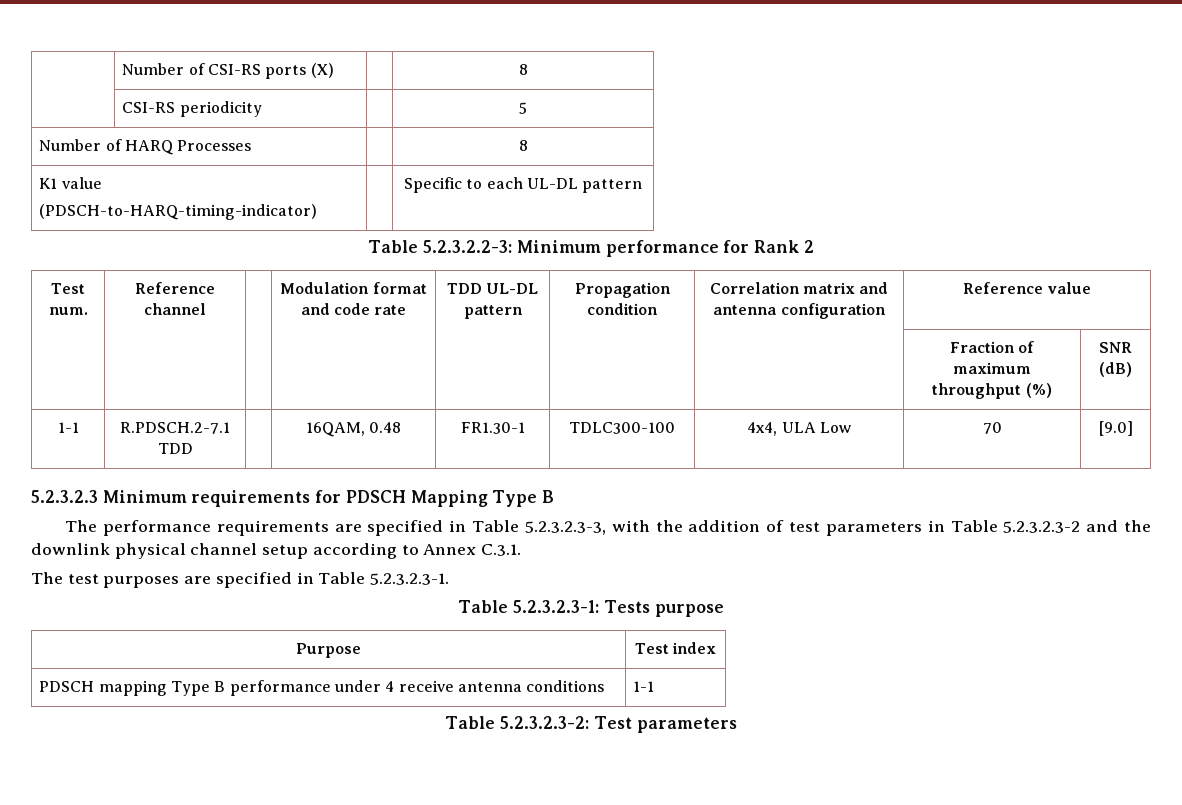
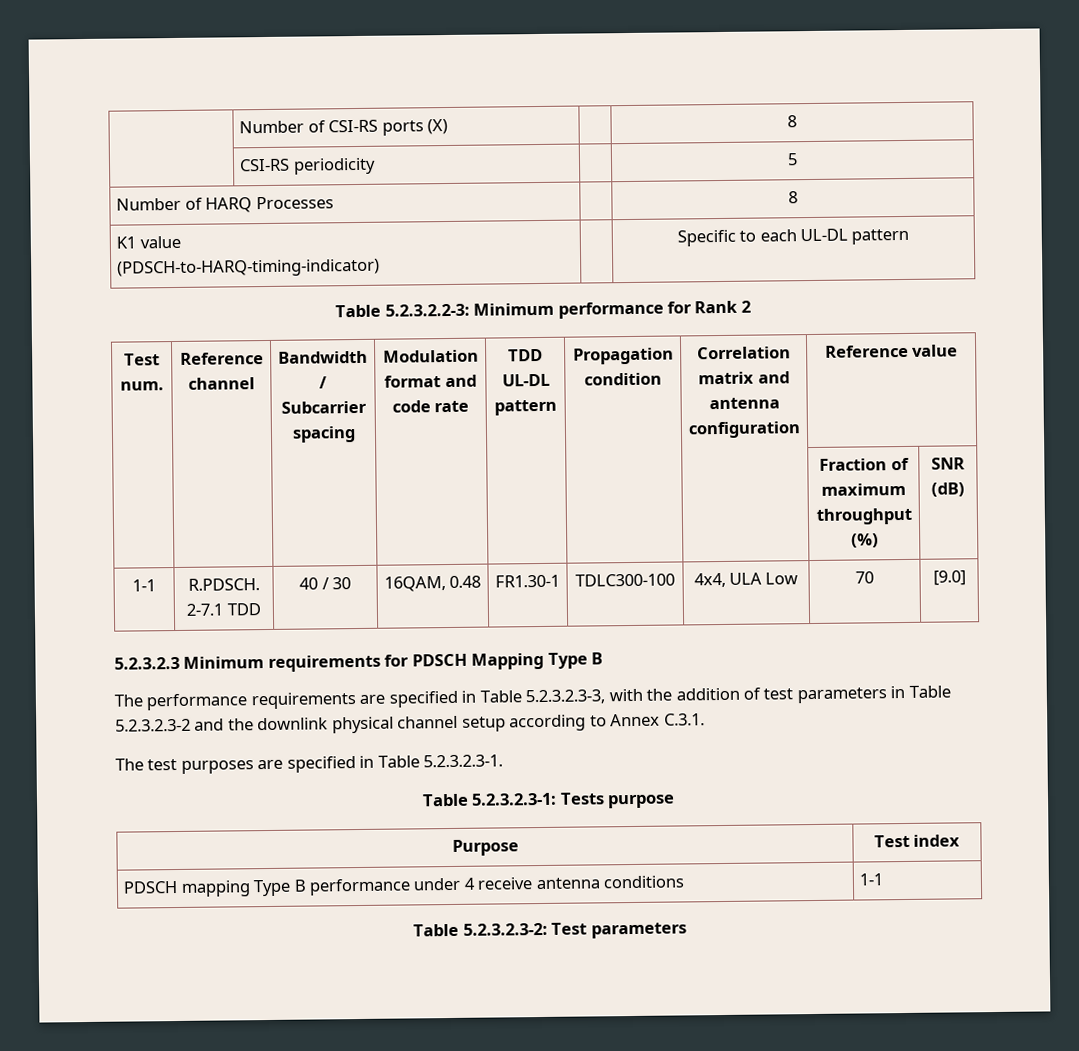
- Test num. | Reference channel | | Modulation format and code rate | TDD UL-DL pattern | Propagation condition | Correlation matrix and antenna configuration | Reference value
+ Test num. | Reference channel | Bandwidth / Subcarrier spacing | Modulation format and code rate | TDD UL-DL pattern | Propagation condition | Correlation matrix and antenna configuration | Reference value
- 1-1 | R.PDSCH.2-7.1 TDD | | 16QAM, 0.48 | FR1.30-1 | TDLC300-100 | 4x4, ULA Low | 70 | [9.0]
+ 1-1 | R.PDSCH. 2-7.1 TDD | 40 / 30 | 16QAM, 0.48 | FR1.30-1 | TDLC300-100 | 4x4, ULA Low | 70 | [9.0]

